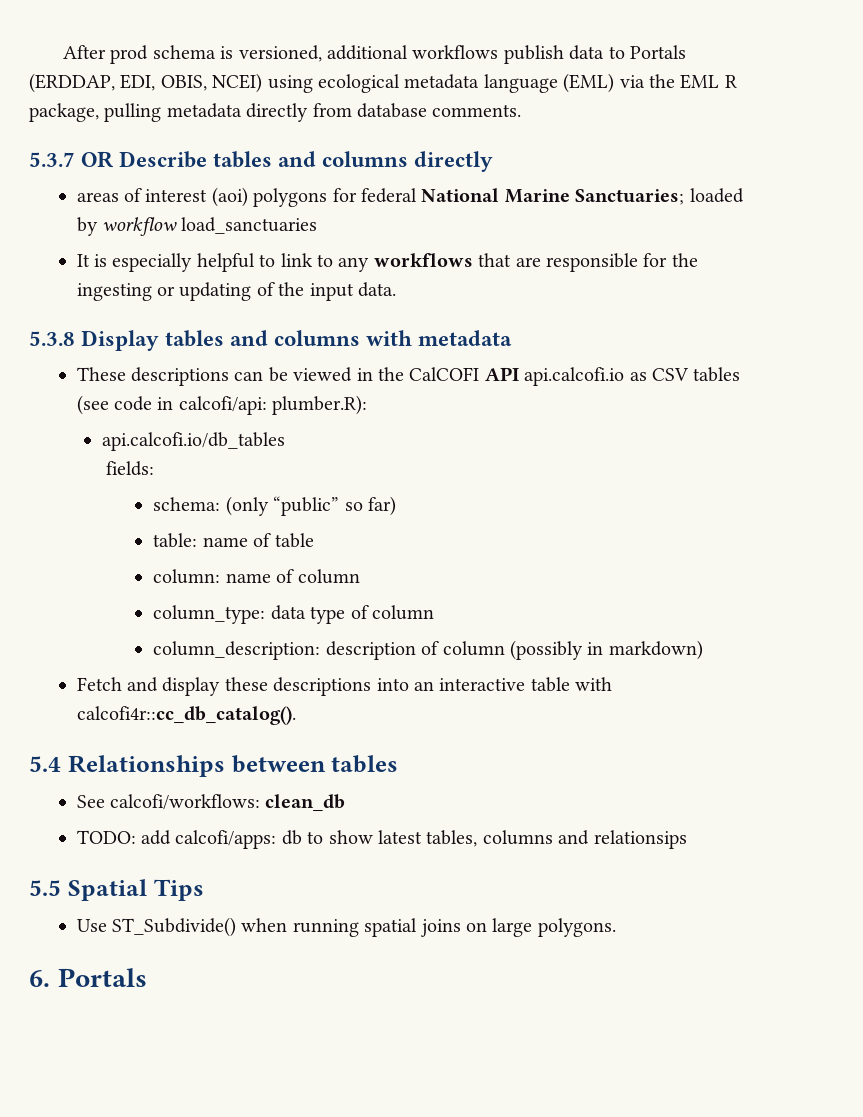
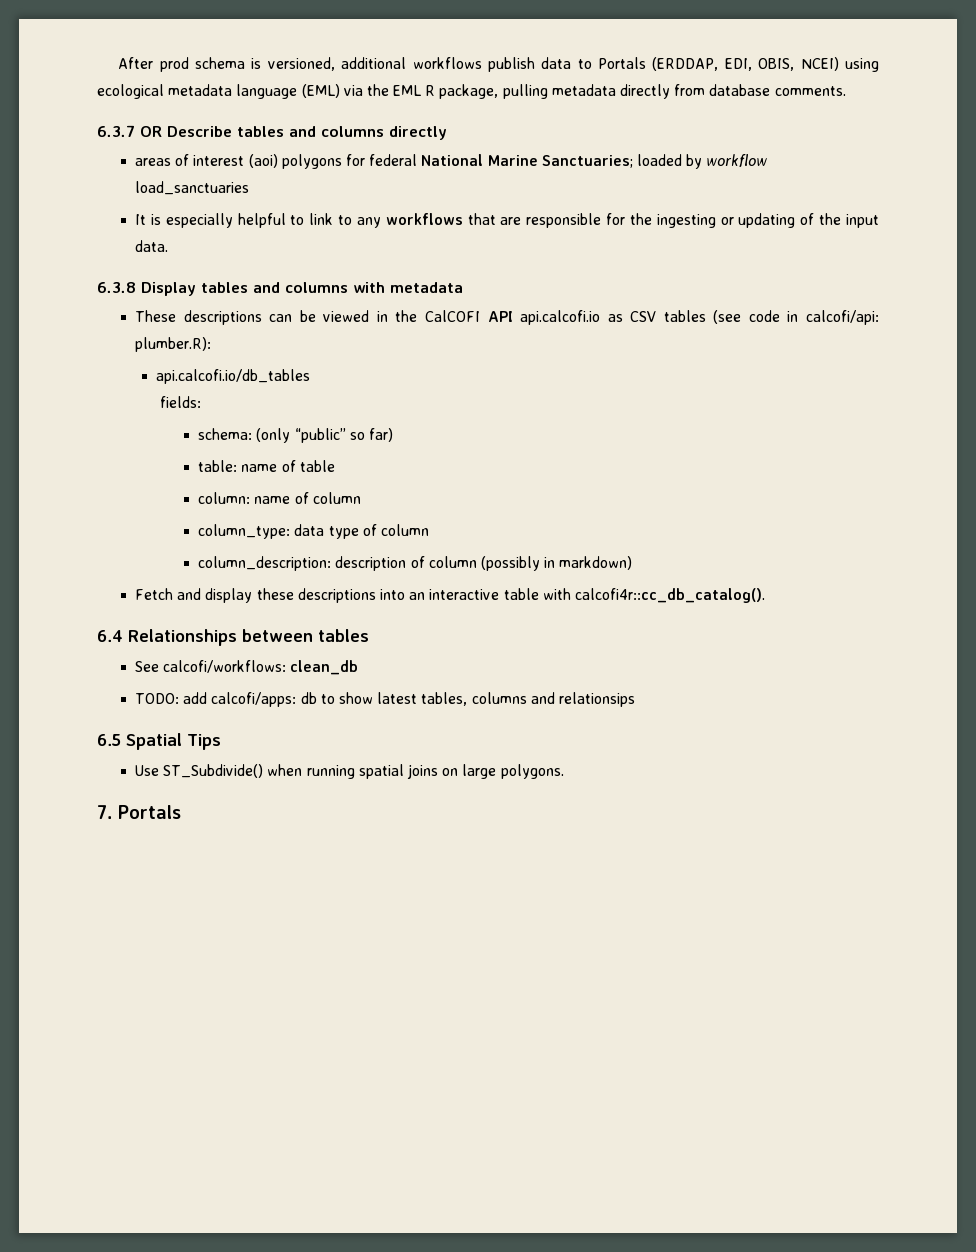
- 5.3.7 OR Describe tables and columns directly
+ 6.3.7 OR Describe tables and columns directly
- 5.3.8 Display tables and columns with metadata
+ 6.3.8 Display tables and columns with metadata
- 5.4 Relationships between tables
+ 6.4 Relationships between tables
- 5.5 Spatial Tips
+ 6.5 Spatial Tips
- 6. Portals
+ 7. Portals

